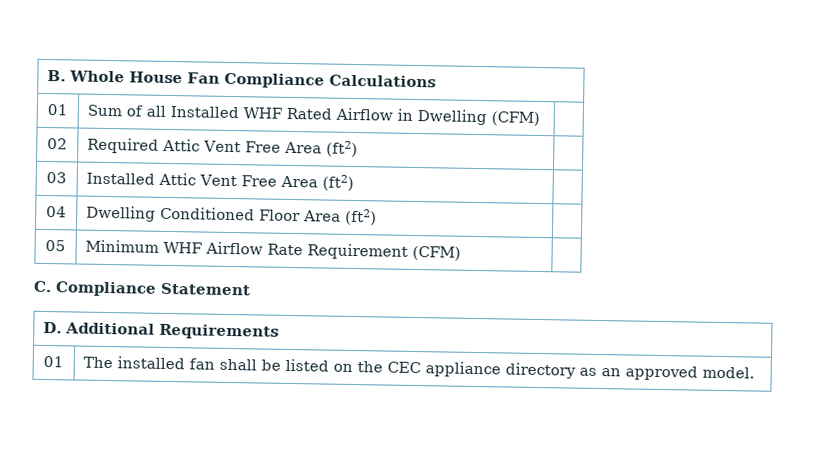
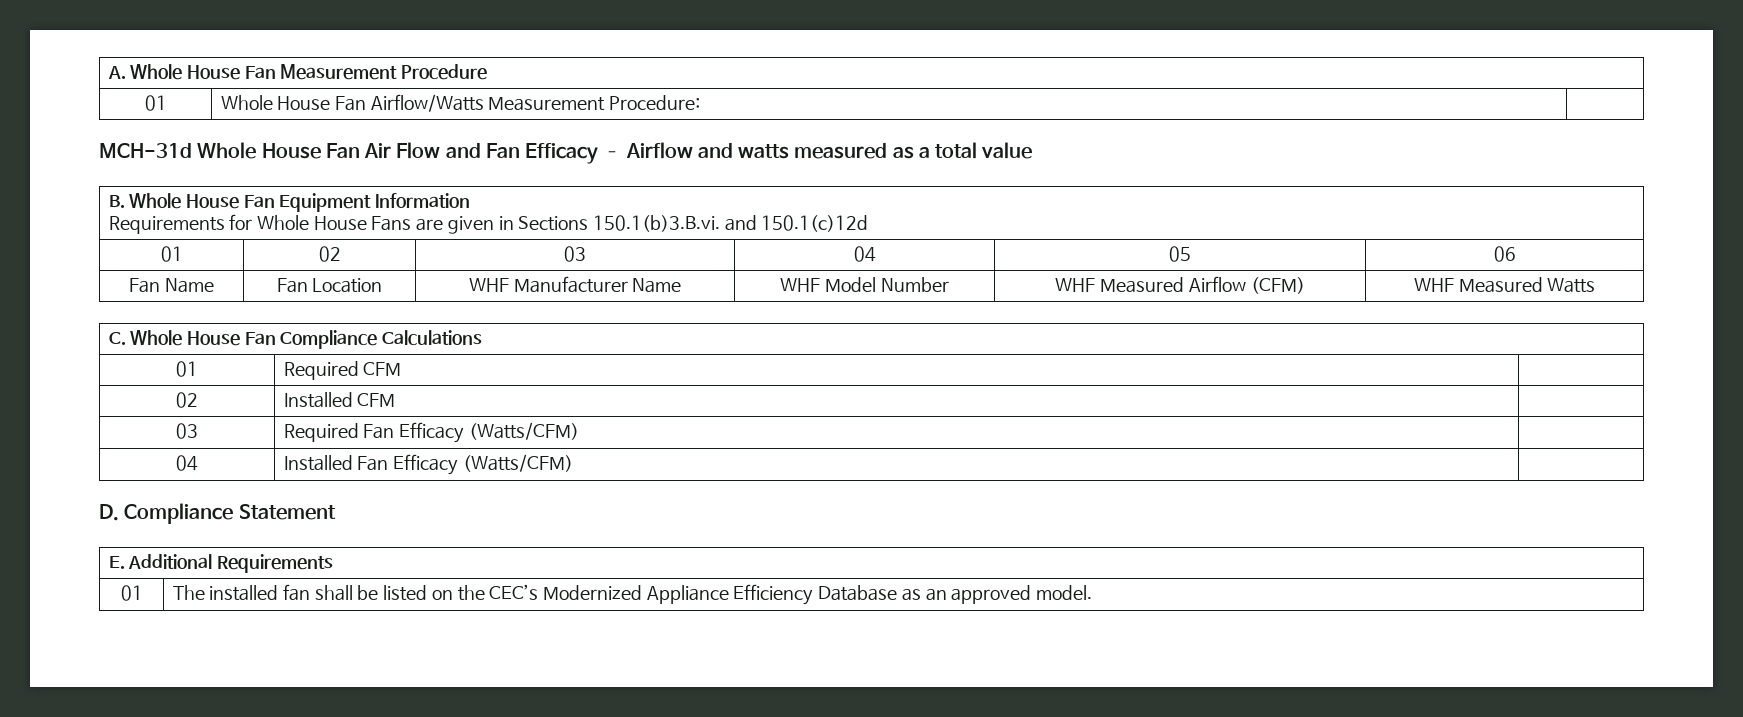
- B. Whole House Fan Compliance Calculations
- 01 | Sum of all Installed WHF Rated Airflow in Dwelling (CFM) |
- 02 | Required Attic Vent Free Area (ft2) |
- 03 | Installed Attic Vent Free Area (ft2) |
- 04 | Dwelling Conditioned Floor Area (ft2) |
- 05 | Minimum WHF Airflow Rate Requirement (CFM) |
- C. Compliance Statement
+ A. Whole House Fan Measurement Procedure
+ 01 | Whole House Fan Airflow/Watts Measurement Procedure: |
+ MCH-31d Whole House Fan Air Flow and Fan Efficacy – Airflow and watts measured as a total value
+ B. Whole House Fan Equipment Information
+ Requirements for Whole House Fans are given in Sections 150.1(b)3.B.vi. and 150.1(c)12d
+ 01 | 02 | 03 | 04 | 05 | 06
+ Fan Name | Fan Location | WHF Manufacturer Name | WHF Model Number | WHF Measured Airflow (CFM) | WHF Measured Watts
+ C. Whole House Fan Compliance Calculations
+ 01 | Required CFM |
+ 02 | Installed CFM |
+ 03 | Required Fan Efficacy (Watts/CFM) |
+ 04 | Installed Fan Efficacy (Watts/CFM) |
+ D. Compliance Statement
- D. Additional Requirements
+ E. Additional Requirements
- 01 | The installed fan shall be listed on the CEC appliance directory as an approved model.
+ 01 | The installed fan shall be listed on the CEC’s Modernized Appliance Efficiency Database as an approved model.

